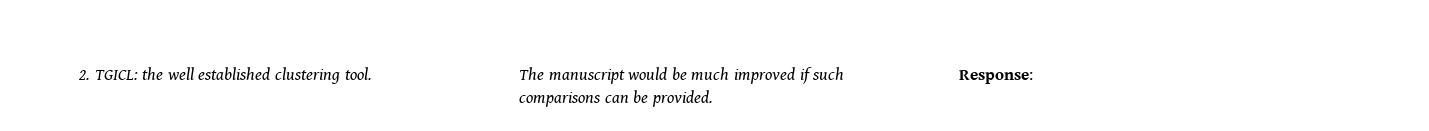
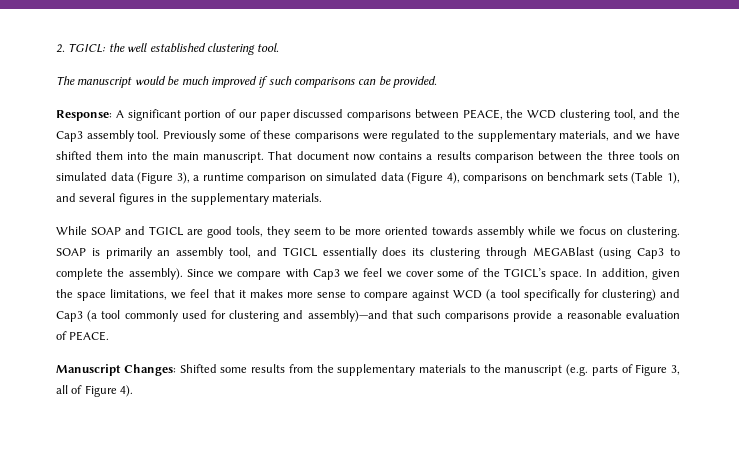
- Response:
+ Response: A significant portion of our paper discussed comparisons between PEACE, the WCD clustering tool, and the Cap3 assembly tool. Previously some of these comparisons were regulated to the supplementary materials, and we have shifted them into the main manuscript. That document now contains a results comparison between the three tools on simulated data (Figure 3), a runtime comparison on simulated data (Figure 4), comparisons on benchmark sets (Table 1), and several figures in the supplementary materials.
+ While SOAP and TGICL are good tools, they seem to be more oriented towards assembly while we focus on clustering. SOAP is primarily an assembly tool, and TGICL essentially does its clustering through MEGABlast (using Cap3 to complete the assembly). Since we compare with Cap3 we feel we cover some of the TGICL’s space. In addition, given the space limitations, we feel that it makes more sense to compare against WCD (a tool specifically for clustering) and Cap3 (a tool commonly used for clustering and assembly)—and that such comparisons provide a reasonable evaluation of PEACE.
+ Manuscript Changes: Shifted some results from the supplementary materials to the manuscript (e.g. parts of Figure 3, all of Figure 4).

